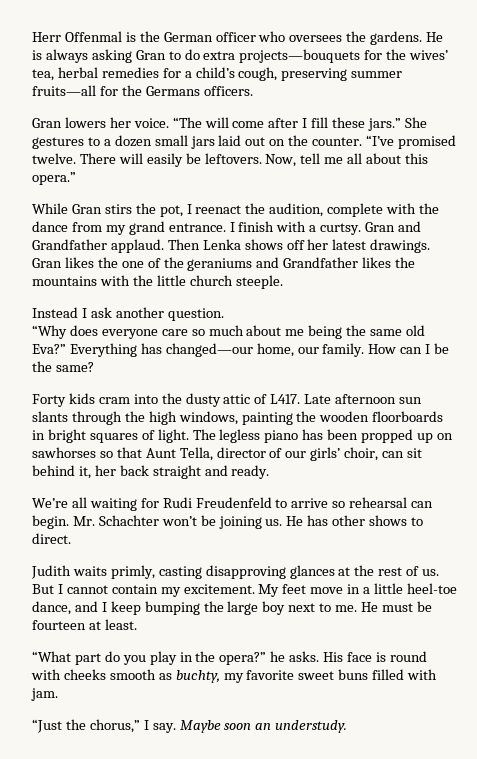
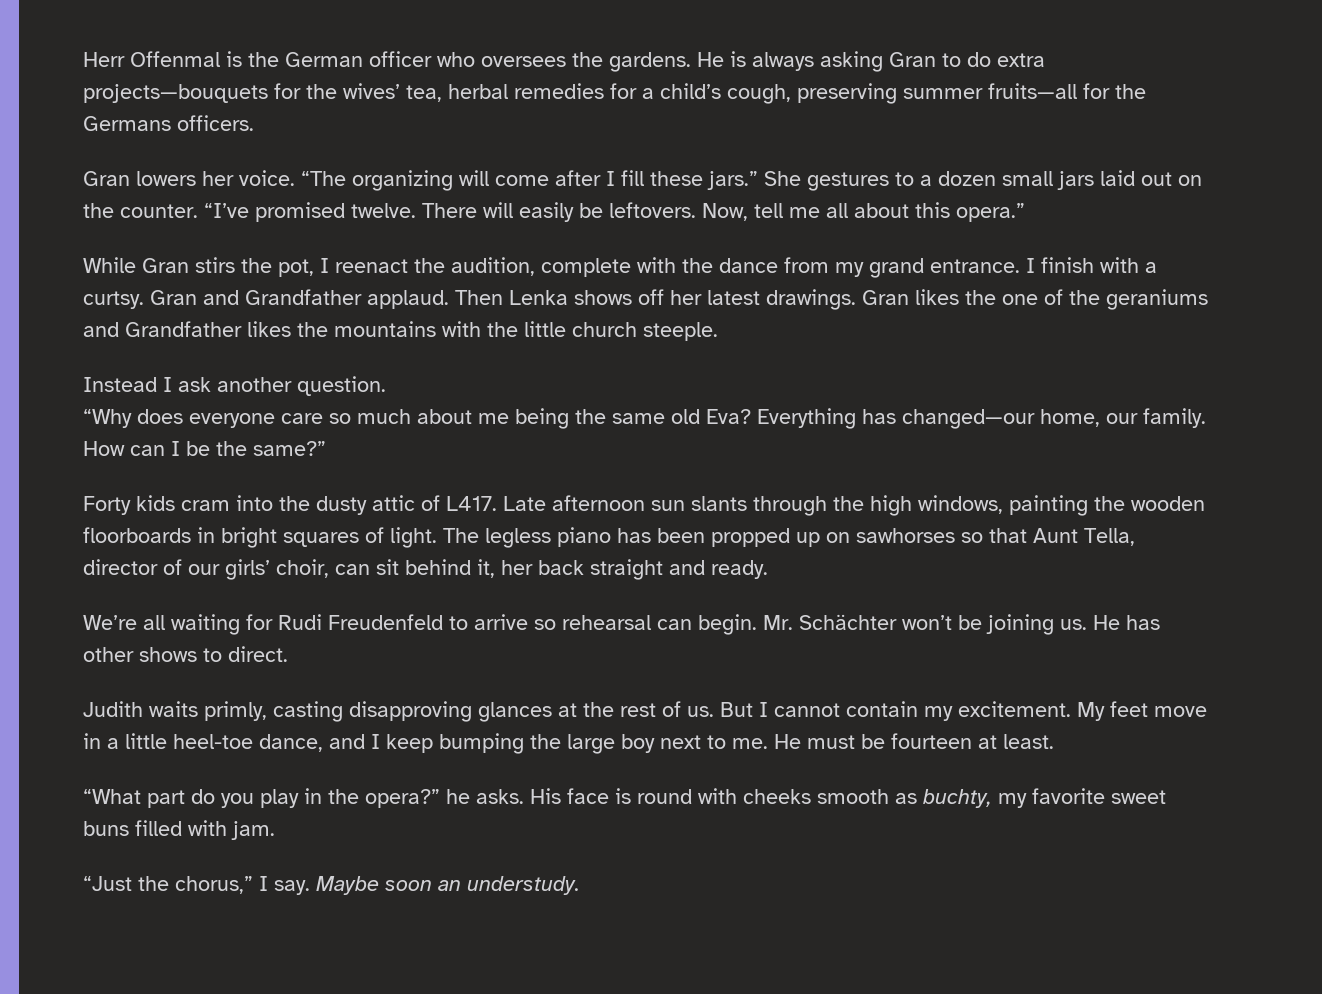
- “The will come after I fill these jars.”
+ “The organizing will come after I fill these jars.”
- “Why does everyone care so much about me being the same old Eva?”
+ “Why does everyone care so much about me being the same old Eva?
- How can I be the same?
+ How can I be the same?”
- Mr. Schachter won’t be joining us.
+ Mr. Schächter won’t be joining us.

